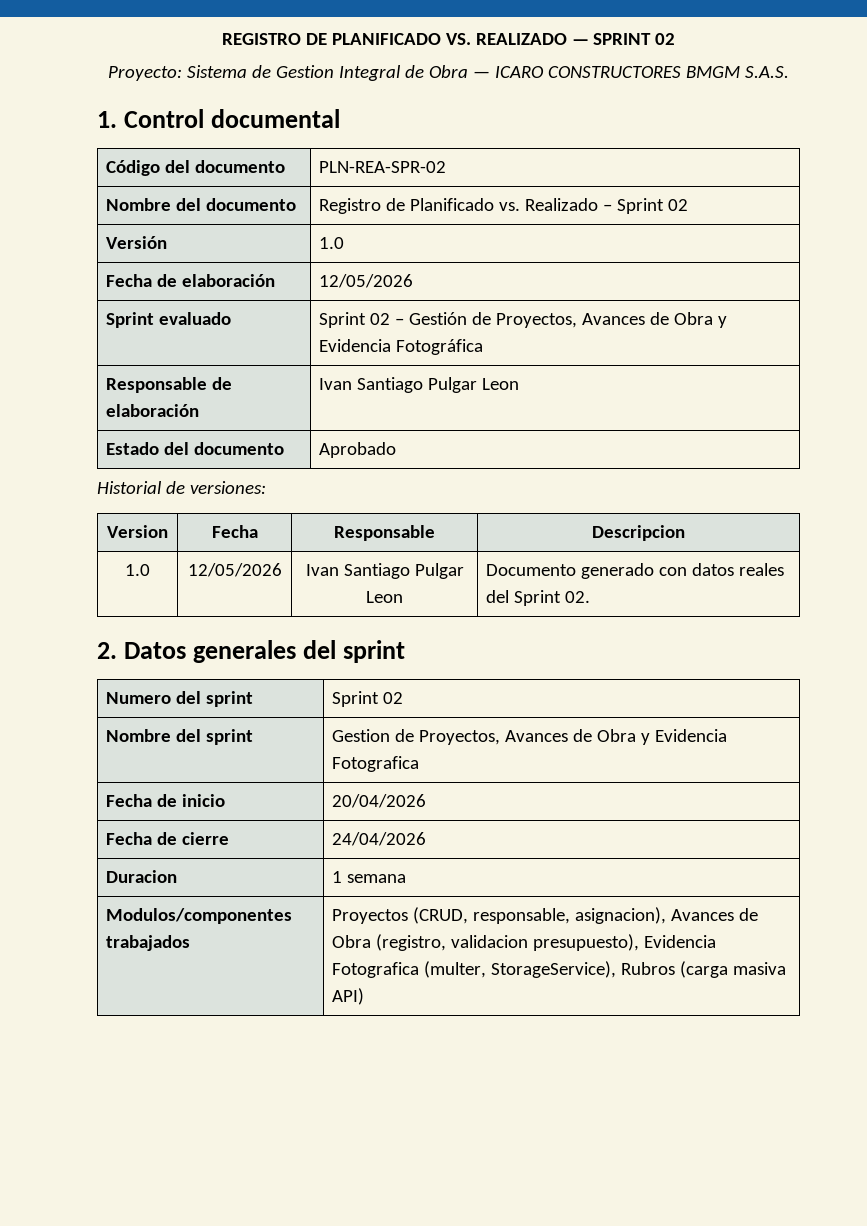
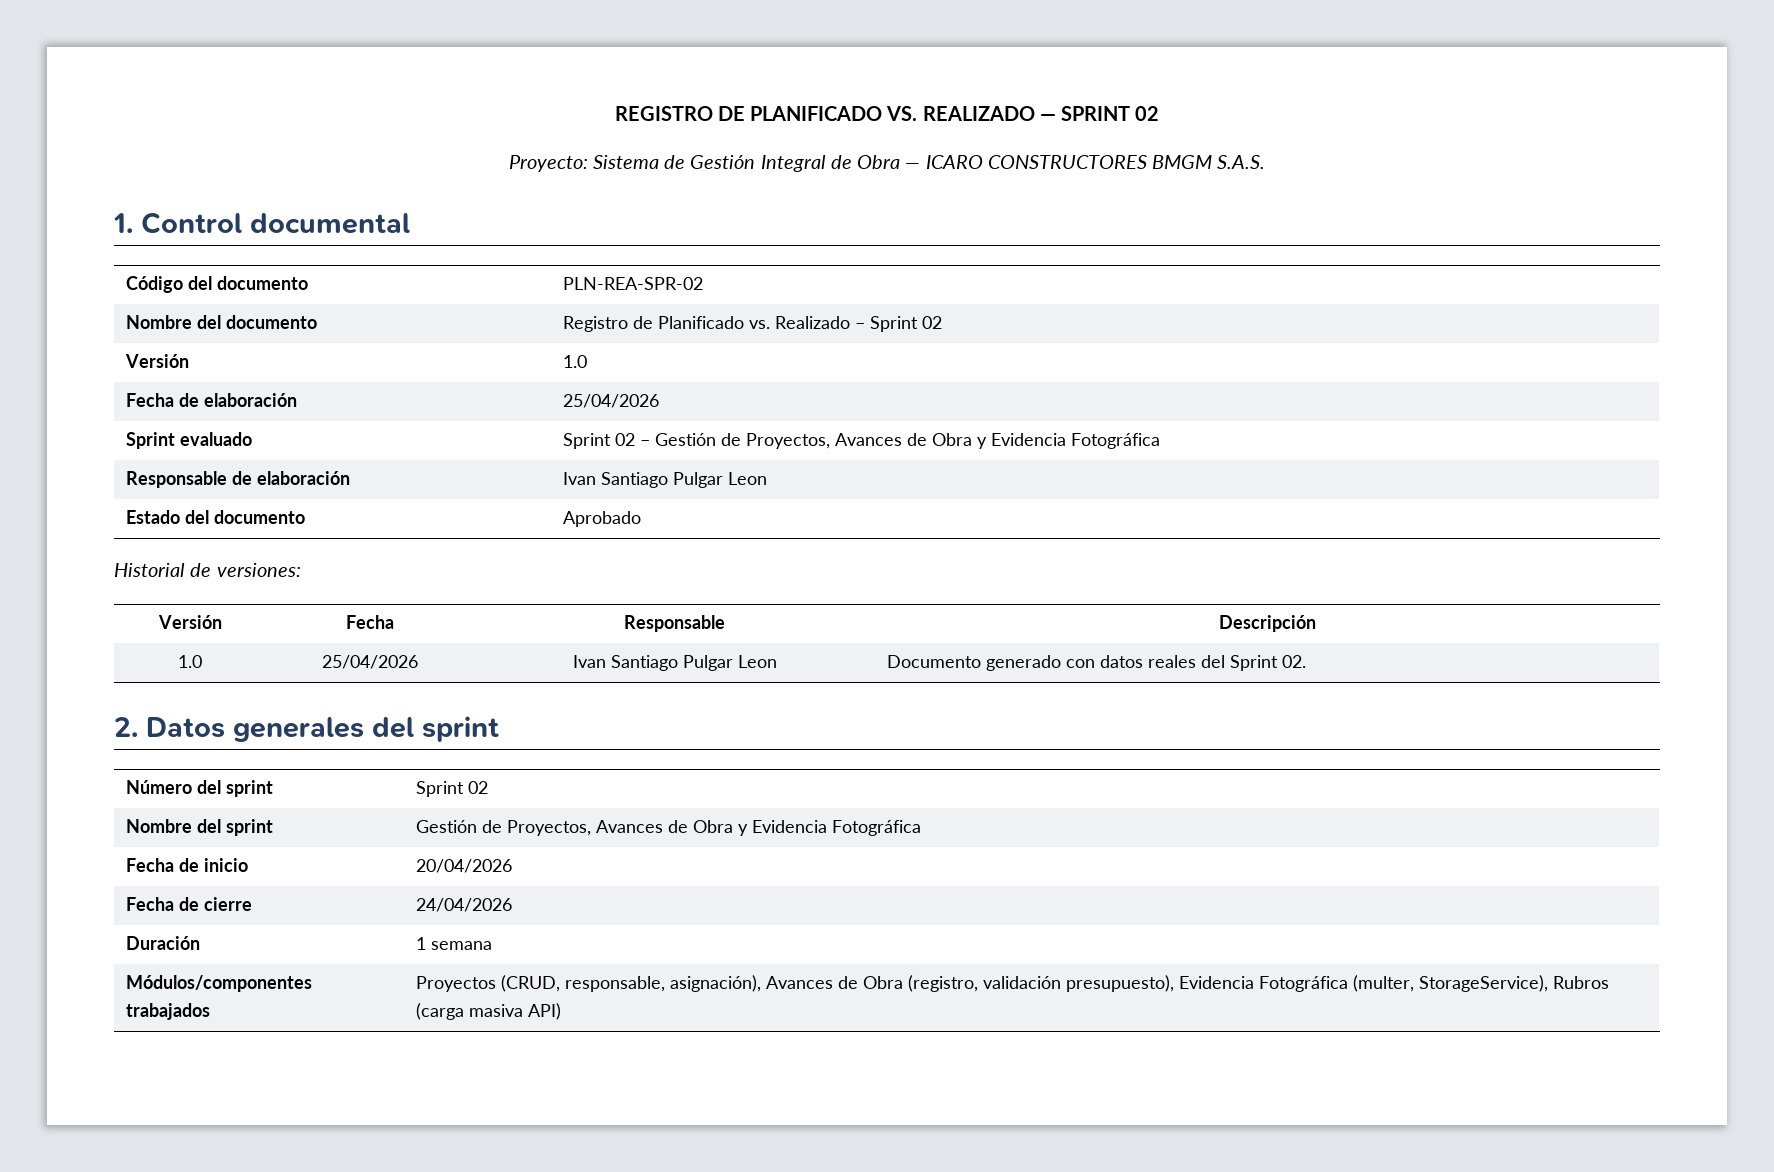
- Proyecto: Sistema de Gestion Integral de Obra — ICARO CONSTRUCTORES BMGM S.A.S.
+ Proyecto: Sistema de Gestión Integral de Obra — ICARO CONSTRUCTORES BMGM S.A.S.
- Fecha de elaboración | 12/05/2026
+ Fecha de elaboración | 25/04/2026
- Version | Fecha | Responsable | Descripcion
+ Versión | Fecha | Responsable | Descripción
- 1.0 | 12/05/2026 | Ivan Santiago Pulgar Leon | Documento generado con datos reales del Sprint 02.
+ 1.0 | 25/04/2026 | Ivan Santiago Pulgar Leon | Documento generado con datos reales del Sprint 02.
- Numero del sprint | Sprint 02
+ Número del sprint | Sprint 02
- Nombre del sprint | Gestion de Proyectos, Avances de Obra y Evidencia Fotografica
+ Nombre del sprint | Gestión de Proyectos, Avances de Obra y Evidencia Fotográfica
- Duracion | 1 semana
+ Duración | 1 semana
- Modulos/componentes trabajados | Proyectos (CRUD, responsable, asignacion), Avances de Obra (registro, validacion presupuesto), Evidencia Fotografica (multer, StorageService), Rubros (carga masiva API)
+ Módulos/componentes trabajados | Proyectos (CRUD, responsable, asignación), Avances de Obra (registro, validación presupuesto), Evidencia Fotográfica (multer, StorageService), Rubros (carga masiva API)

